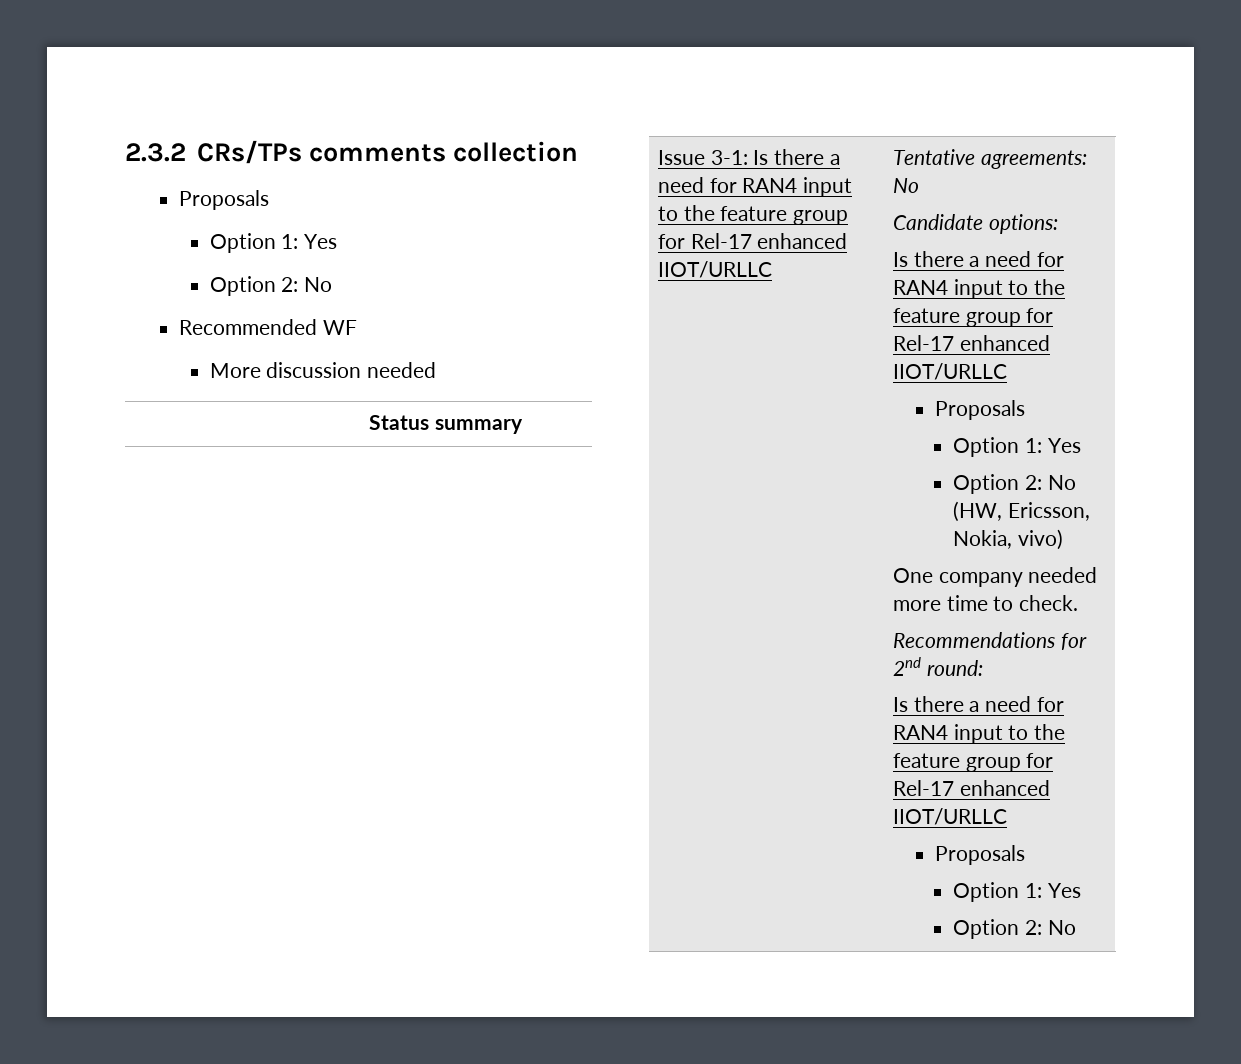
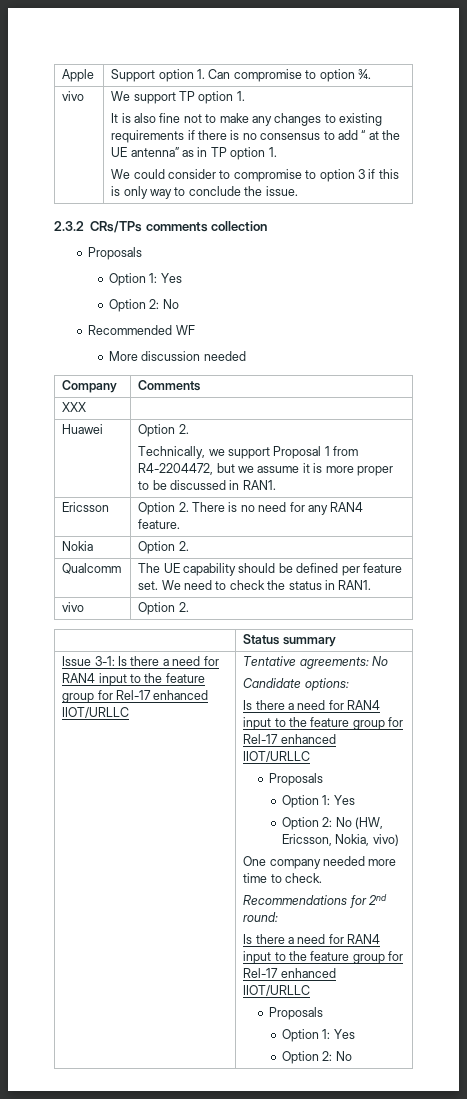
+ Apple | Support option 1. Can compromise to option ¾.
+ vivo | We support TP option 1.
+ It is also fine not to make any changes to existing requirements if there is no consensus to add “ at the UE antenna” as in TP option 1.
+ We could consider to compromise to option 3 if this is only way to conclude the issue.
+ Company | Comments
+ XXX |
+ Huawei | Option 2.
+ Technically, we support Proposal 1 from R4-2204472, but we assume it is more proper to be discussed in RAN1.
+ Ericsson | Option 2. There is no need for any RAN4 feature.
+ Nokia | Option 2.
+ Qualcomm | The UE capability should be defined per feature set. We need to check the status in RAN1.
+ vivo | Option 2.

